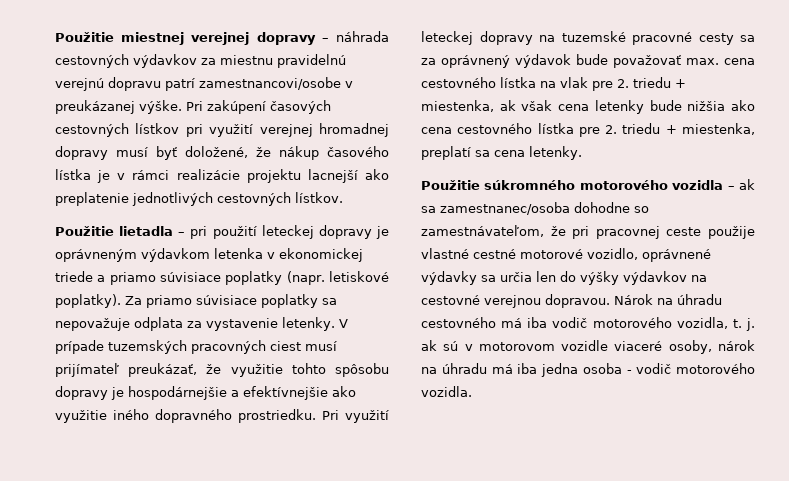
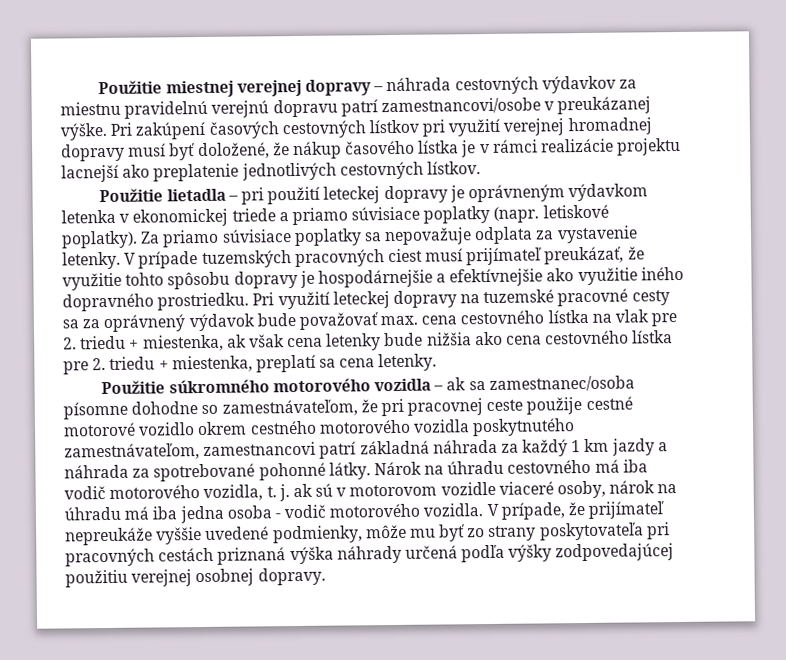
- Použitie súkromného motorového vozidla – ak sa zamestnanec/osoba dohodne so zamestnávateľom, že pri pracovnej ceste použije vlastné cestné motorové vozidlo, oprávnené výdavky sa určia len do výšky výdavkov na cestovné verejnou dopravou.
+ Použitie súkromného motorového vozidla – ak sa zamestnanec/osoba písomne dohodne so zamestnávateľom, že pri pracovnej ceste použije cestné motorové vozidlo okrem cestného motorového vozidla poskytnutého zamestnávateľom, zamestnancovi patrí základná náhrada za každý 1 km jazdy a náhrada za spotrebované pohonné látky.
+ V prípade, že prijímateľ nepreukáže vyššie uvedené podmienky, môže mu byť zo strany poskytovateľa pri pracovných cestách priznaná výška náhrady určená podľa výšky zodpovedajúcej použitiu verejnej osobnej dopravy.

